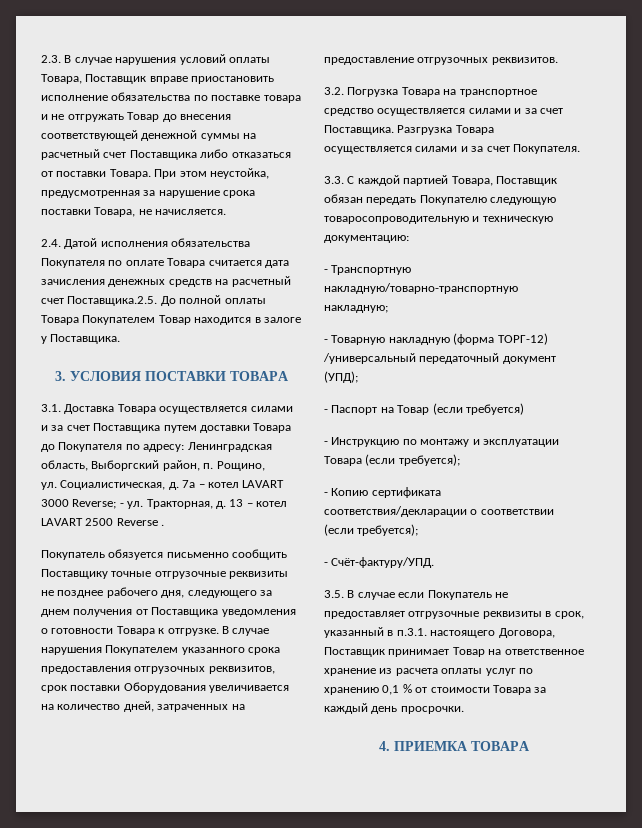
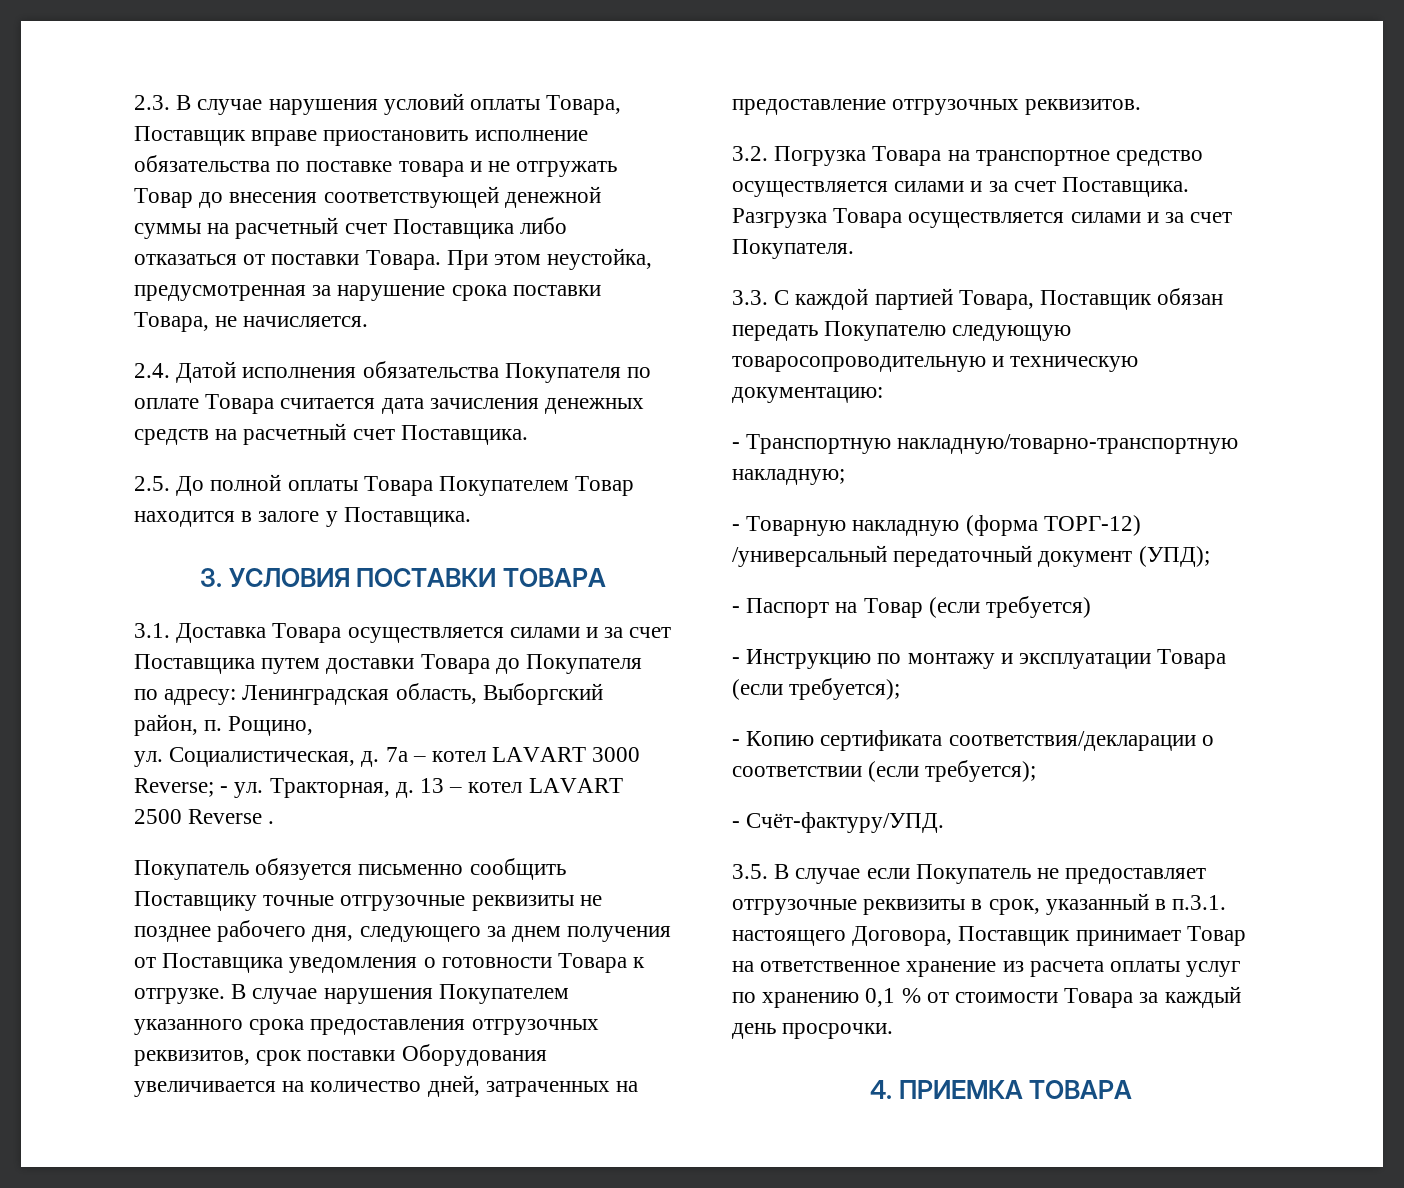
- 2.4. Датой исполнения обязательства Покупателя по оплате Товара считается дата зачисления денежных средств на расчетный счет Поставщика.2.5. До полной оплаты Товара Покупателем Товар находится в залоге у Поставщика.
+ 2.4. Датой исполнения обязательства Покупателя по оплате Товара считается дата зачисления денежных средств на расчетный счет Поставщика.
+ 2.5. До полной оплаты Товара Покупателем Товар находится в залоге у Поставщика.

